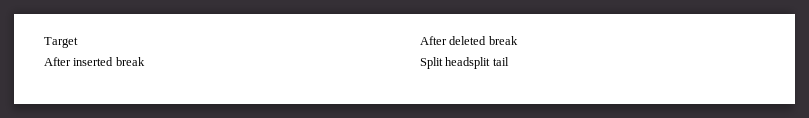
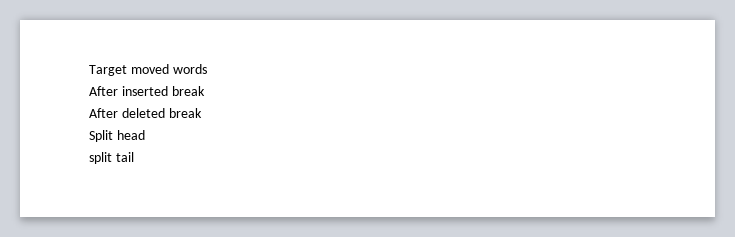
- Target
+ Target moved words
- Split headsplit tail
+ Split head
+ split tail

